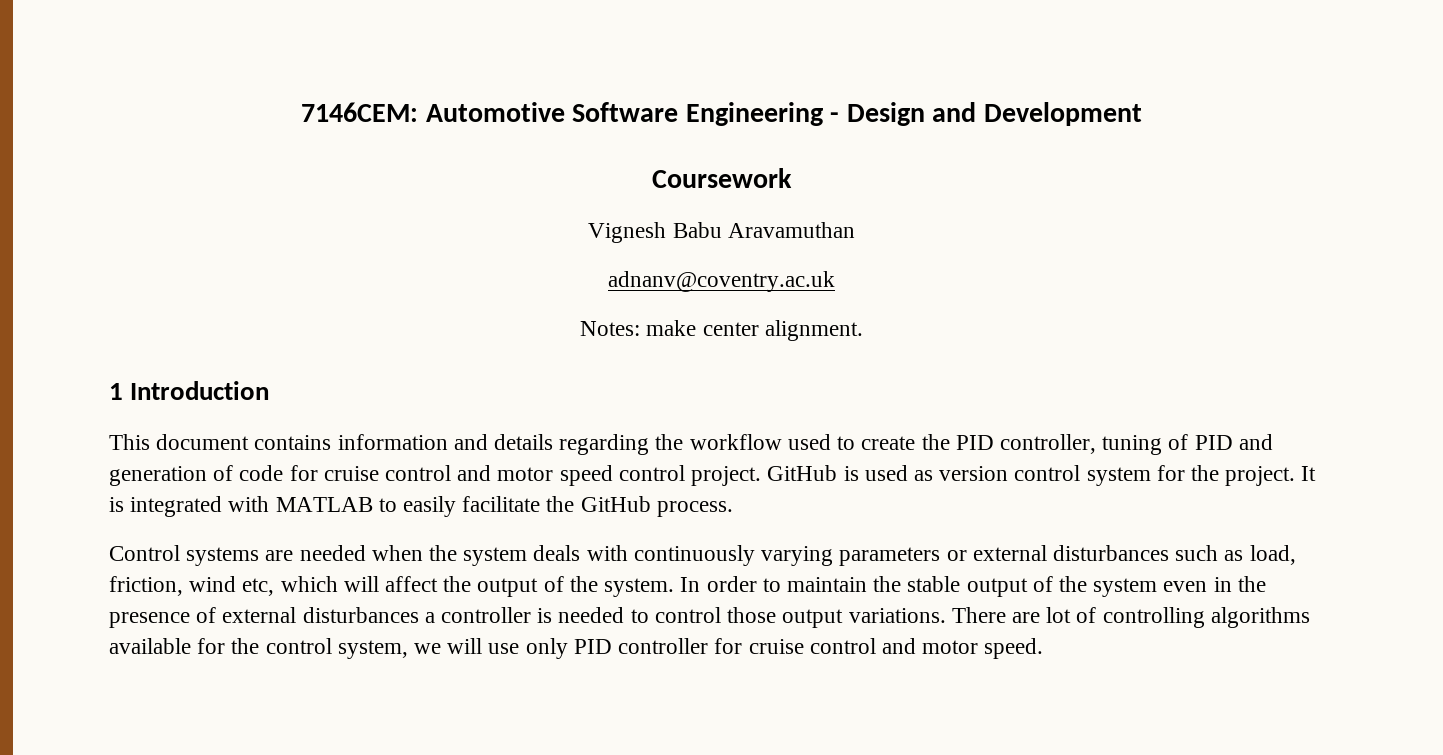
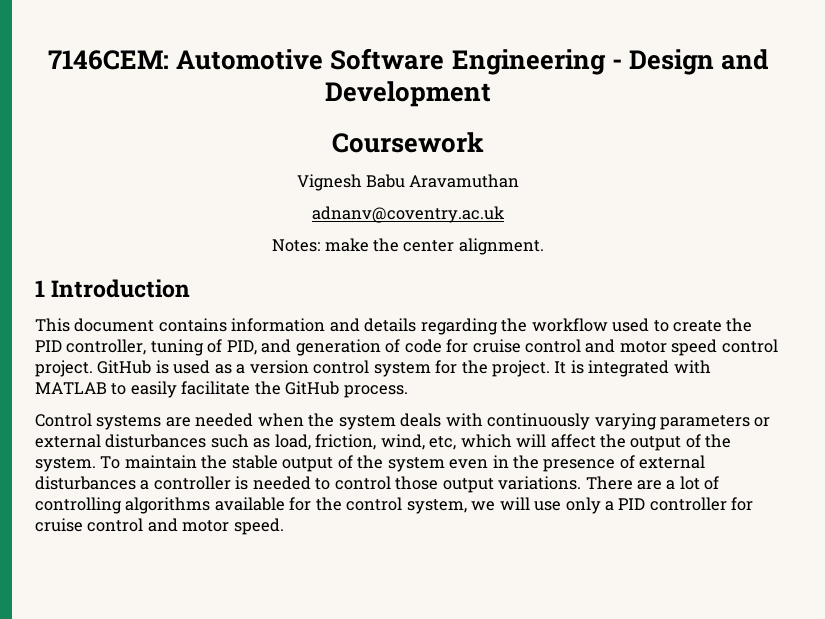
- Notes: make center alignment.
+ Notes: make the center alignment.
- This document contains information and details regarding the workflow used to create the PID controller, tuning of PID and generation of code for cruise control and motor speed control project.
+ This document contains information and details regarding the workflow used to create the PID controller, tuning of PID, and generation of code for cruise control and motor speed control project.
- GitHub is used as version control system for the project.
+ GitHub is used as a version control system for the project.
- Control systems are needed when the system deals with continuously varying parameters or external disturbances such as load, friction, wind etc, which will affect the output of the system.
+ Control systems are needed when the system deals with continuously varying parameters or external disturbances such as load, friction, wind, etc, which will affect the output of the system.
- In order to maintain the stable output of the system even in the presence of external disturbances a controller is needed to control those output variations.
+ To maintain the stable output of the system even in the presence of external disturbances a controller is needed to control those output variations.
- There are lot of controlling algorithms available for the control system, we will use only PID controller for cruise control and motor speed.
+ There are a lot of controlling algorithms available for the control system, we will use only a PID controller for cruise control and motor speed.

